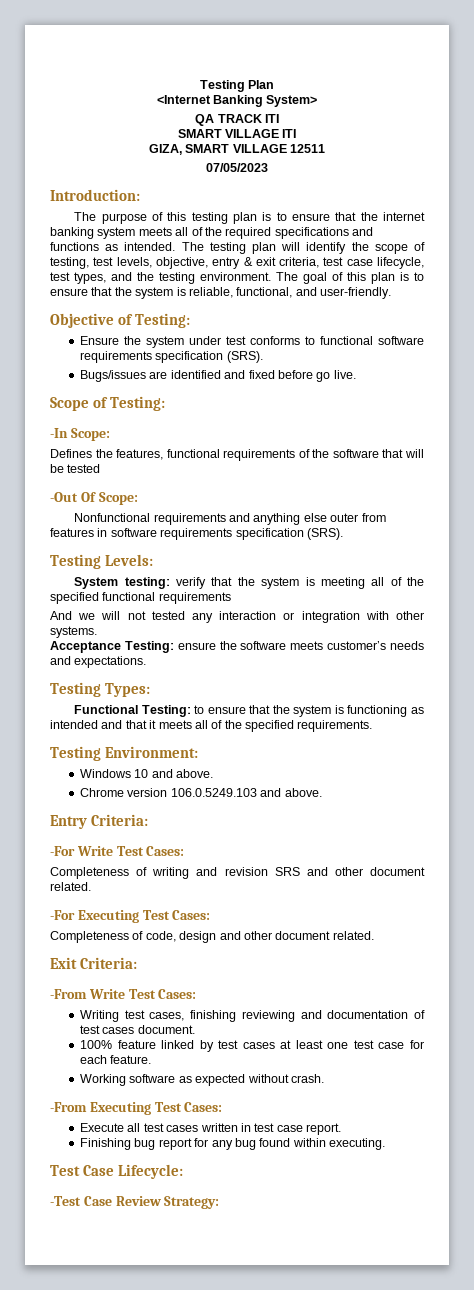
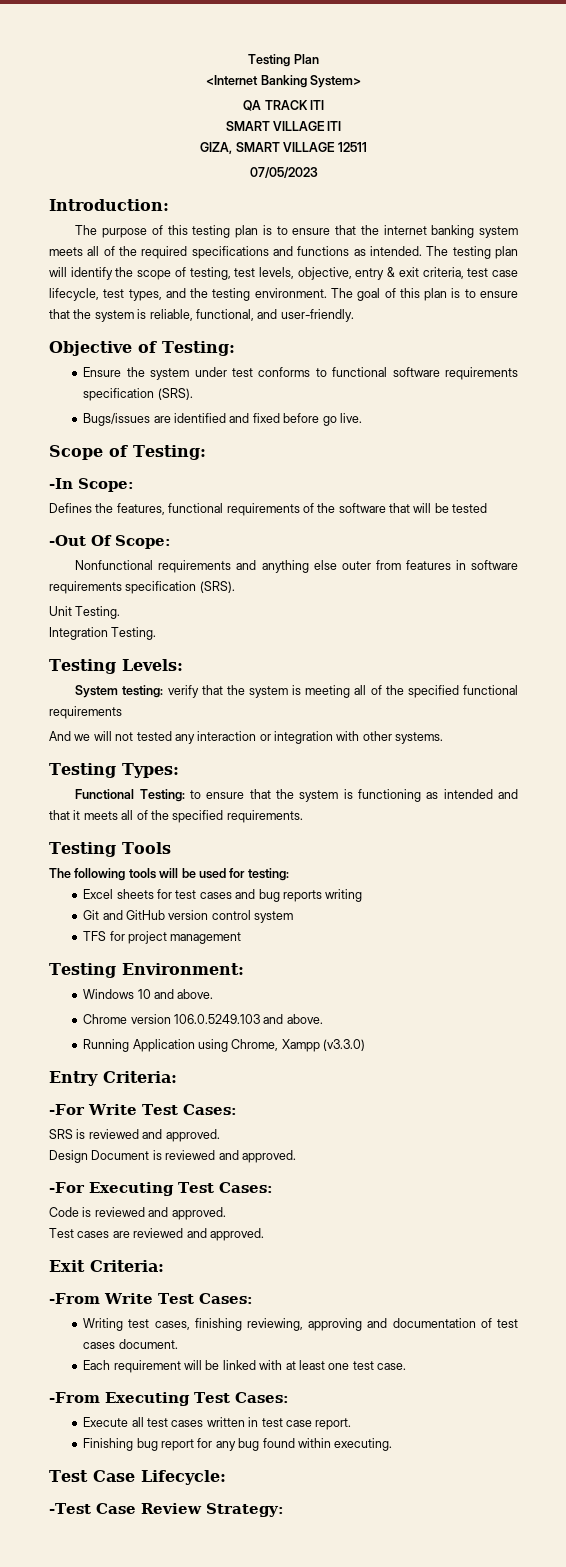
+ Unit Testing.
+ Integration Testing.
- Acceptance Testing: ensure the software meets customer’s needs and expectations.
+ Testing Tools
+ The following tools will be used for testing:
+ Excel sheets for test cases and bug reports writing
+ Git and GitHub version control system
+ TFS for project management
+ Running Application using Chrome, Xampp (v3.3.0)
- Completeness of writing and revision SRS and other document related.
+ SRS is reviewed and approved.
+ Design Document is reviewed and approved.
  -For Executing Test Cases:
- Completeness of code, design and other document related.
+ Code is reviewed and approved.
+ Test cases are reviewed and approved.
- Writing test cases, finishing reviewing and documentation of test cases document.
+ Writing test cases, finishing reviewing, approving and documentation of test cases document.
- 100% feature linked by test cases at least one test case for each feature.
- Working software as expected without crash.
+ Each requirement will be linked with at least one test case.

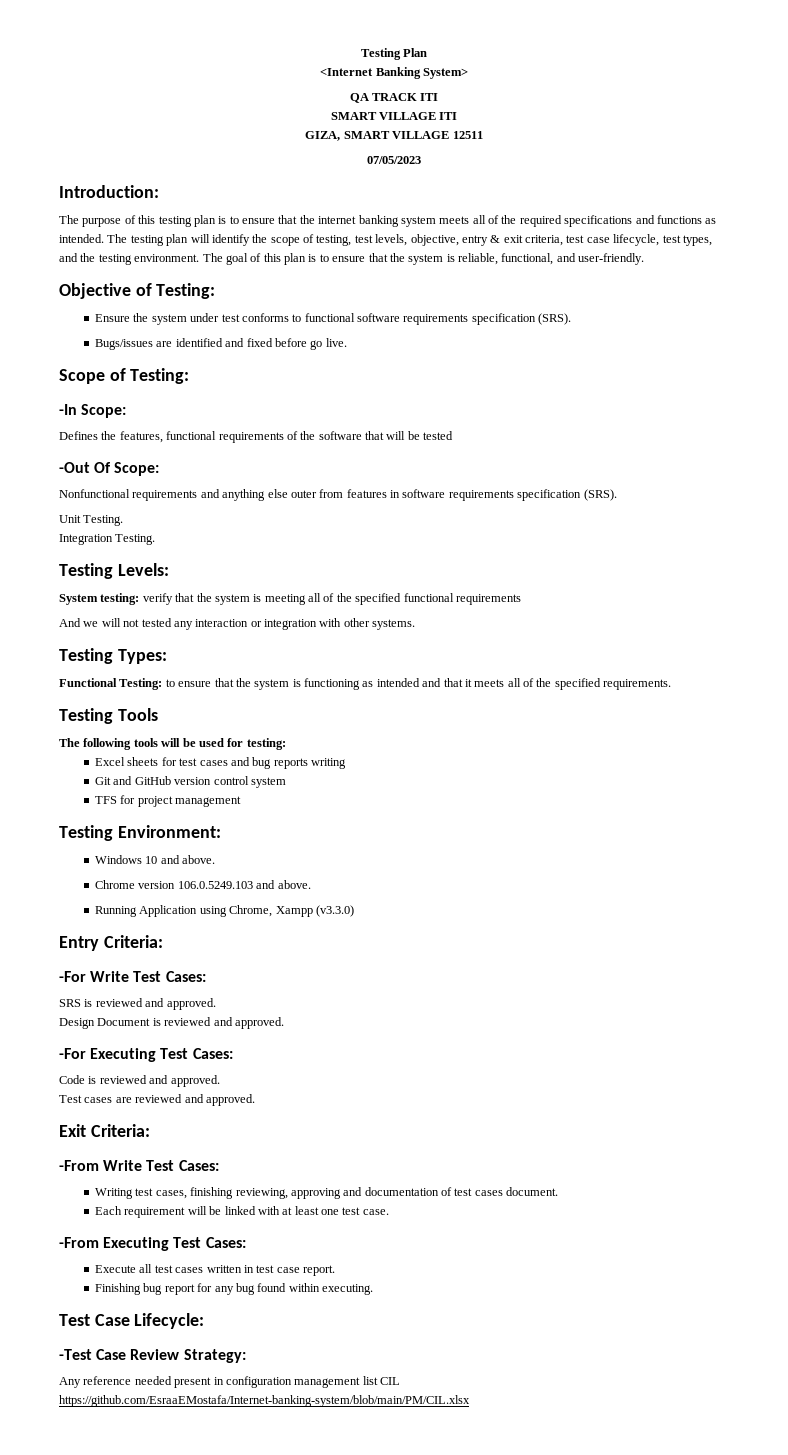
+ Any reference needed present in configuration management list CIL https://github.com/EsraaEMostafa/Internet-banking-system/blob/main/PM/CIL.xlsx

